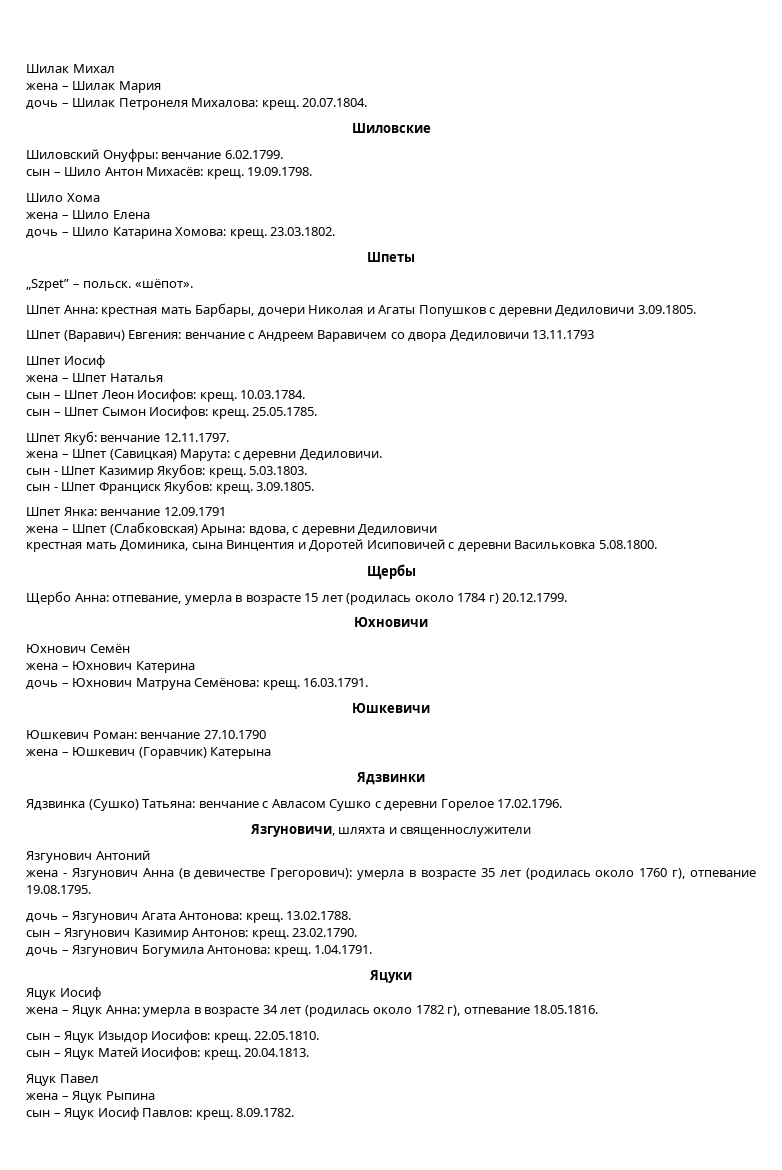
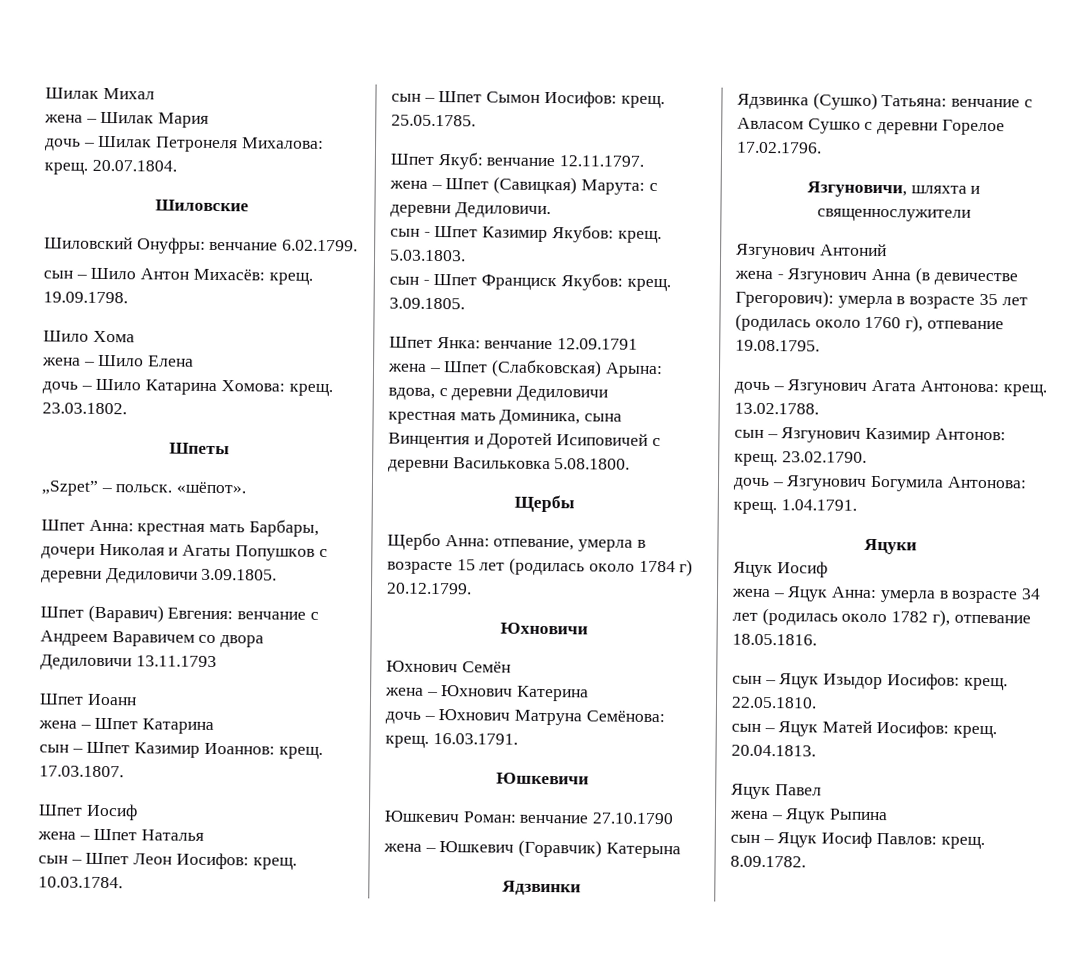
+ Шпет Иоанн
+ жена – Шпет Катарина
+ сын – Шпет Казимир Иоаннов: крещ. 17.03.1807.

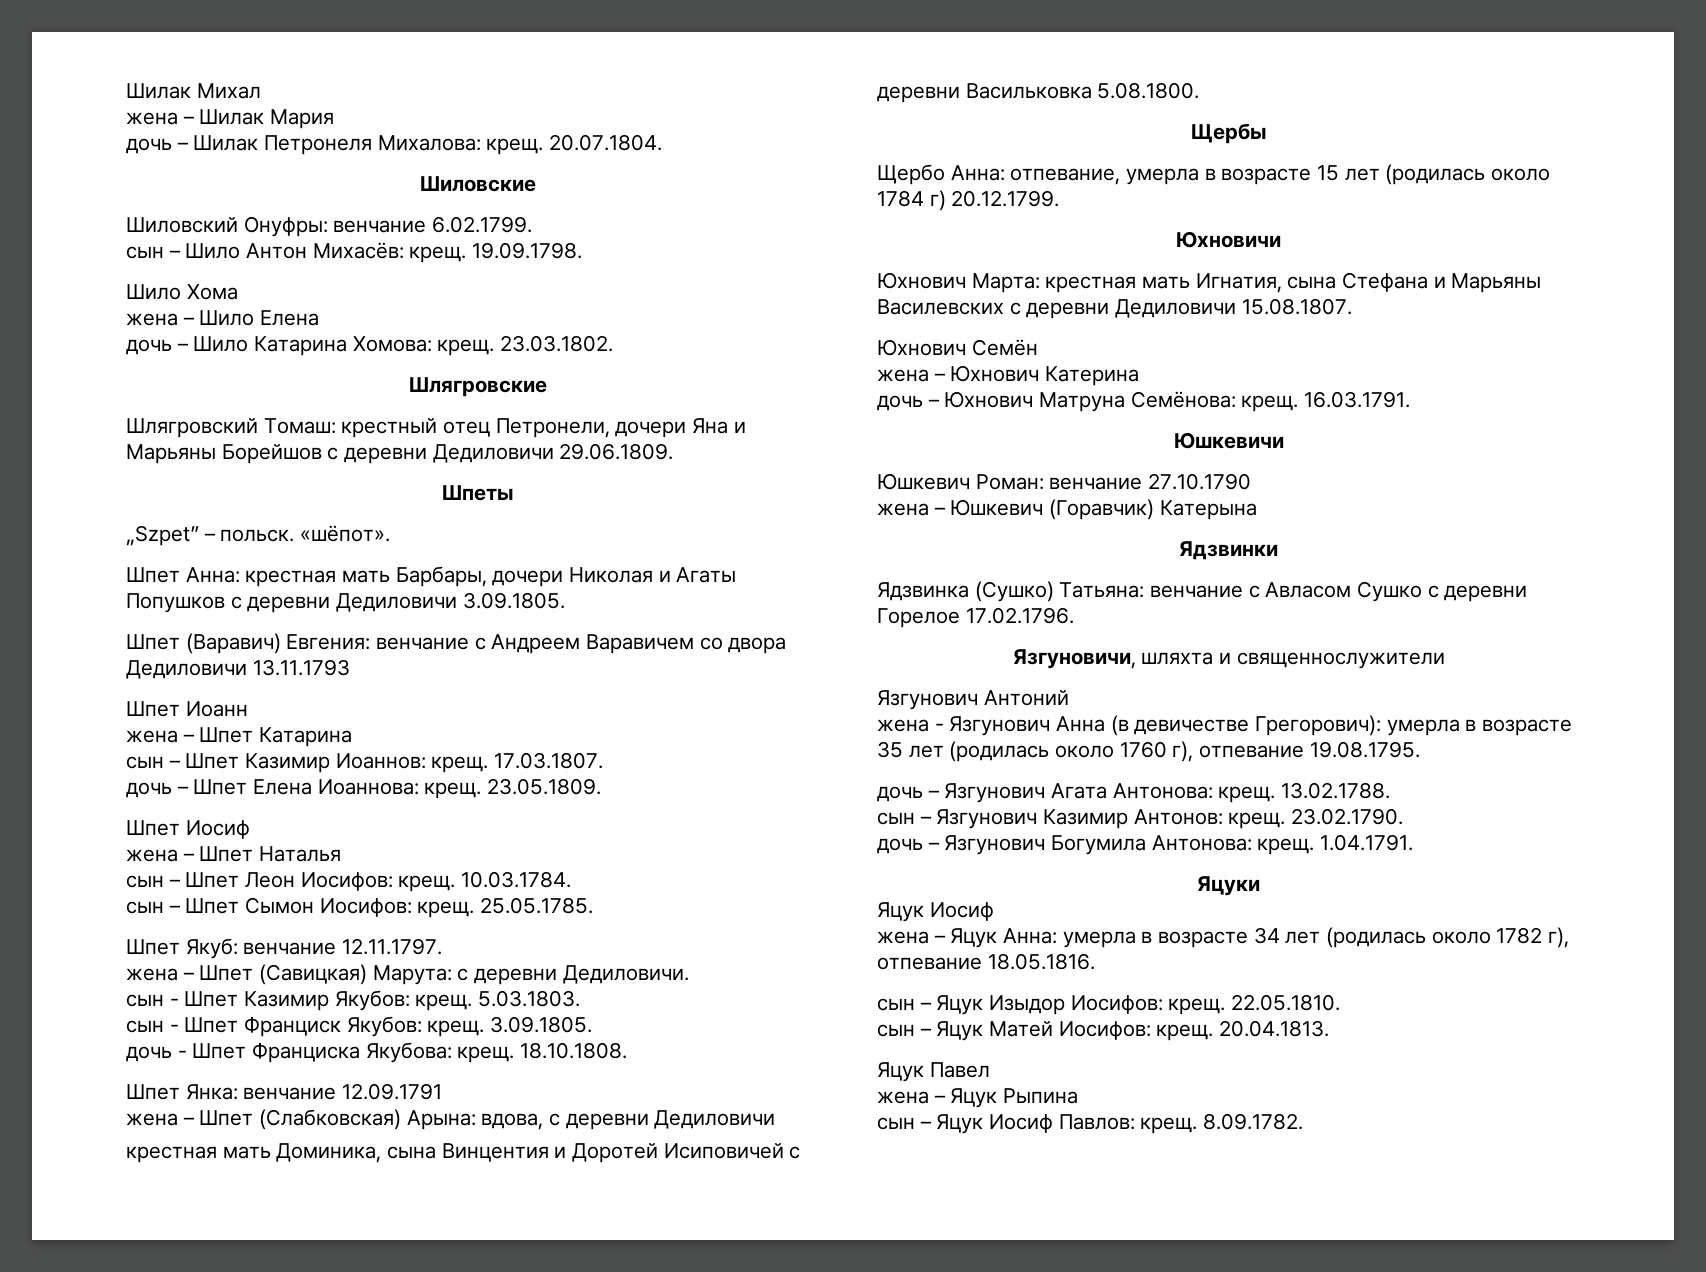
+ Шлягровские
+ Шлягровский Томаш: крестный отец Петронели, дочери Яна и Марьяны Борейшов с деревни Дедиловичи 29.06.1809.
+ дочь – Шпет Елена Иоаннова: крещ. 23.05.1809.
+ дочь - Шпет Франциска Якубова: крещ. 18.10.1808.
+ Юхнович Марта: крестная мать Игнатия, сына Стефана и Марьяны Василевских с деревни Дедиловичи 15.08.1807.

